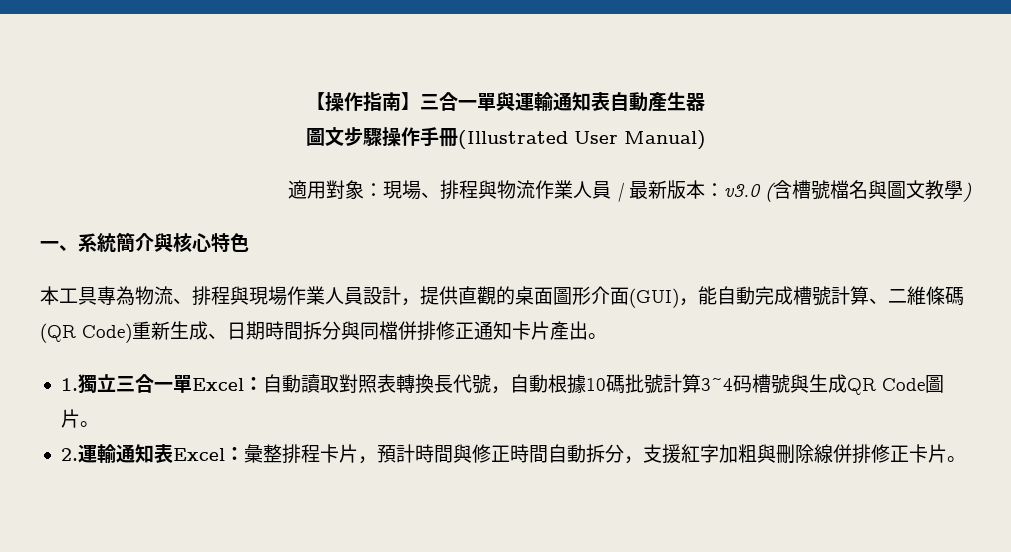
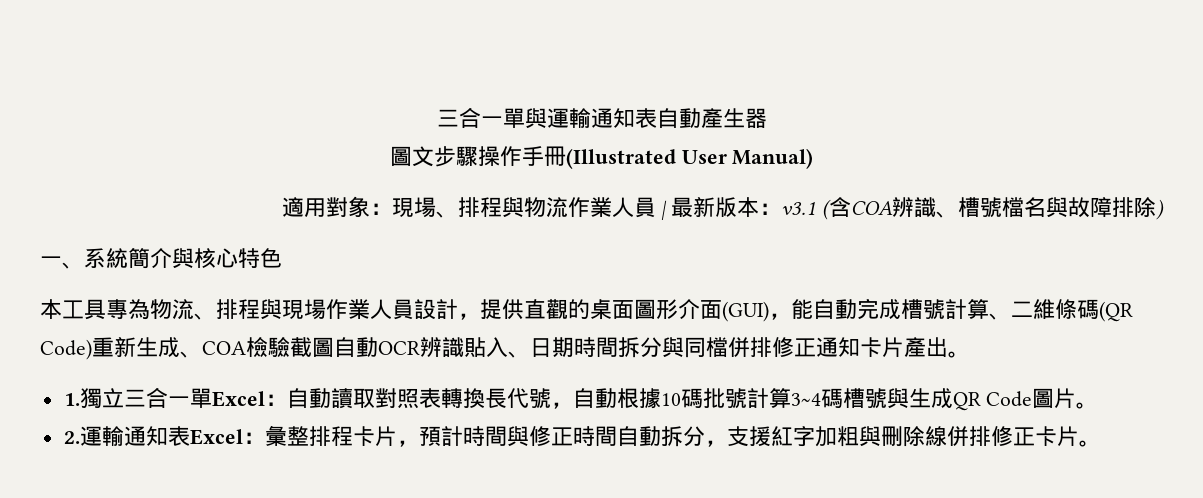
- 【操作指南】三合一單與運輸通知表自動產生器
+ 三合一單與運輸通知表自動產生器
- 適用對象：現場、排程與物流作業人員 | 最新版本：v3.0 (含槽號檔名與圖文教學)
+ 適用對象：現場、排程與物流作業人員 | 最新版本：v3.1 (含COA辨識、槽號檔名與故障排除)
- 本工具專為物流、排程與現場作業人員設計，提供直觀的桌面圖形介面(GUI)，能自動完成槽號計算、二維條碼(QR Code)重新生成、日期時間拆分與同檔併排修正通知卡片產出。
+ 本工具專為物流、排程與現場作業人員設計，提供直觀的桌面圖形介面(GUI)，能自動完成槽號計算、二維條碼(QR Code)重新生成、COA檢驗截圖自動OCR辨識貼入、日期時間拆分與同檔併排修正通知卡片產出。
- 1.獨立三合一單Excel：自動讀取對照表轉換長代號，自動根據10碼批號計算3~4码槽號與生成QR Code圖片。
+ 1.獨立三合一單Excel：自動讀取對照表轉換長代號，自動根據10碼批號計算3~4碼槽號與生成QR Code圖片。

